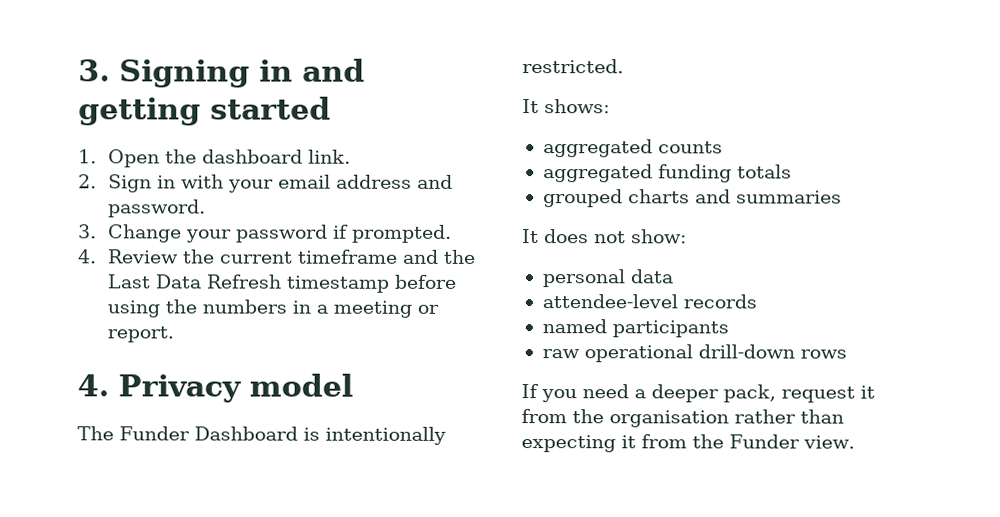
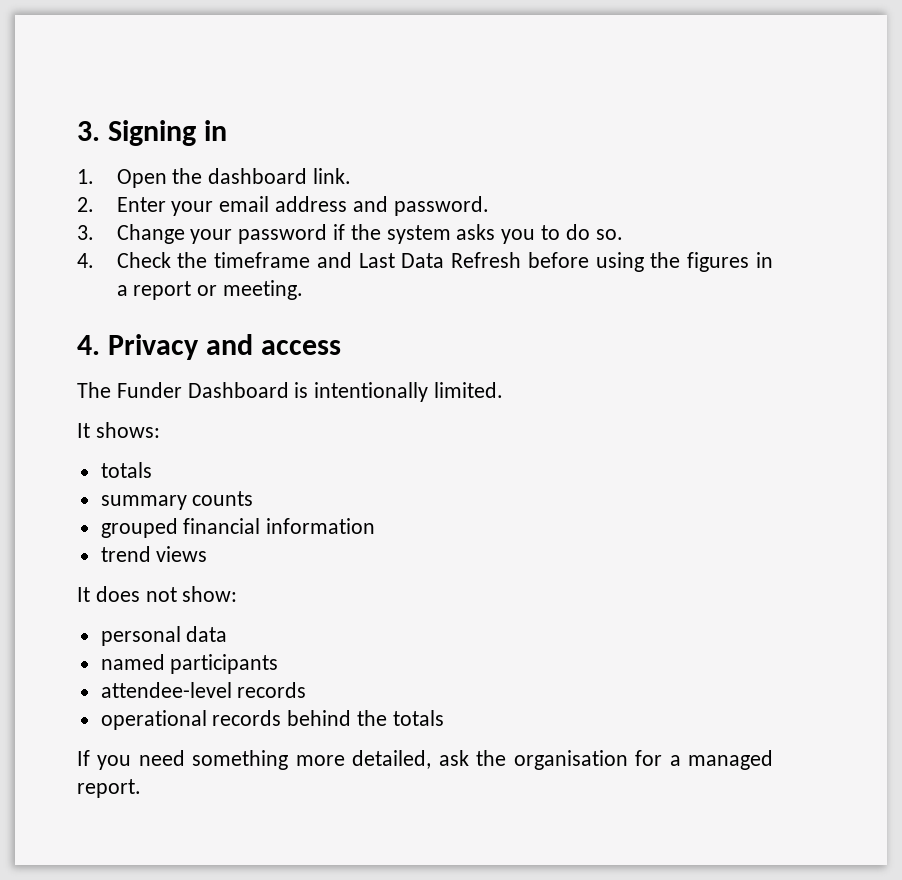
- 3. Signing in and getting started
+ 3. Signing in
- 2. Sign in with your email address and password.
+ 2. Enter your email address and password.
- 3. Change your password if prompted.
- 4. Review the current timeframe and the Last Data Refresh timestamp before using the numbers in a meeting or report.
+ 3. Change your password if the system asks you to do so.
+ 4. Check the timeframe and Last Data Refresh before using the figures in a report or meeting.
- 4. Privacy model
+ 4. Privacy and access
- The Funder Dashboard is intentionally restricted.
+ The Funder Dashboard is intentionally limited.
  It shows:
- aggregated counts
+ totals
+ summary counts
- aggregated funding totals
- grouped charts and summaries
+ grouped financial information
+ trend views
+ named participants
- named participants
- raw operational drill-down rows
- If you need a deeper pack, request it from the organisation rather than expecting it from the Funder view.
+ operational records behind the totals
+ If you need something more detailed, ask the organisation for a managed report.

